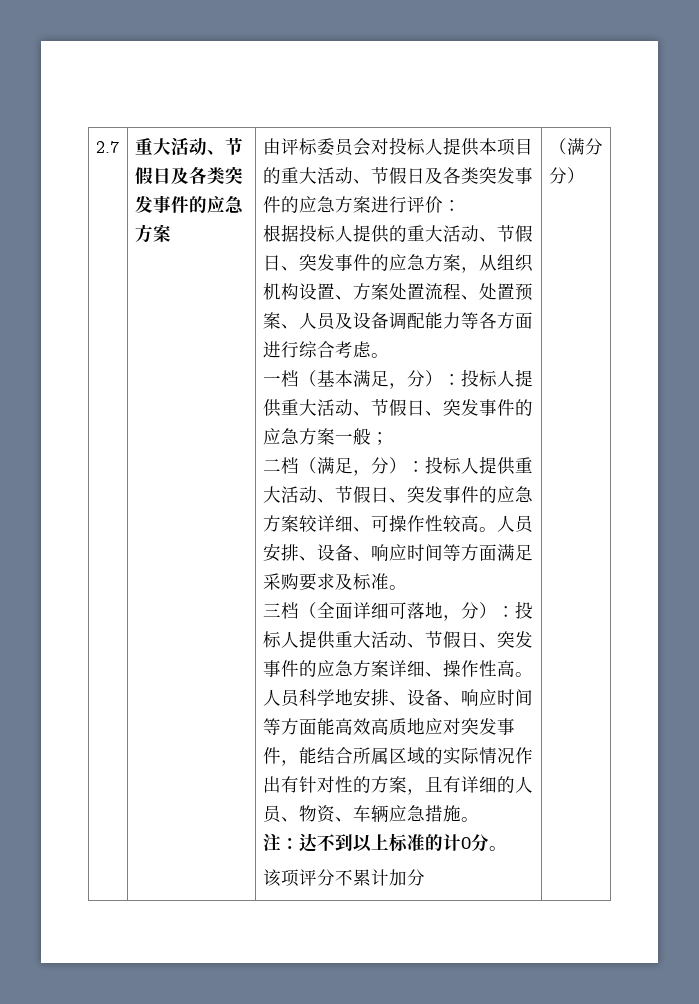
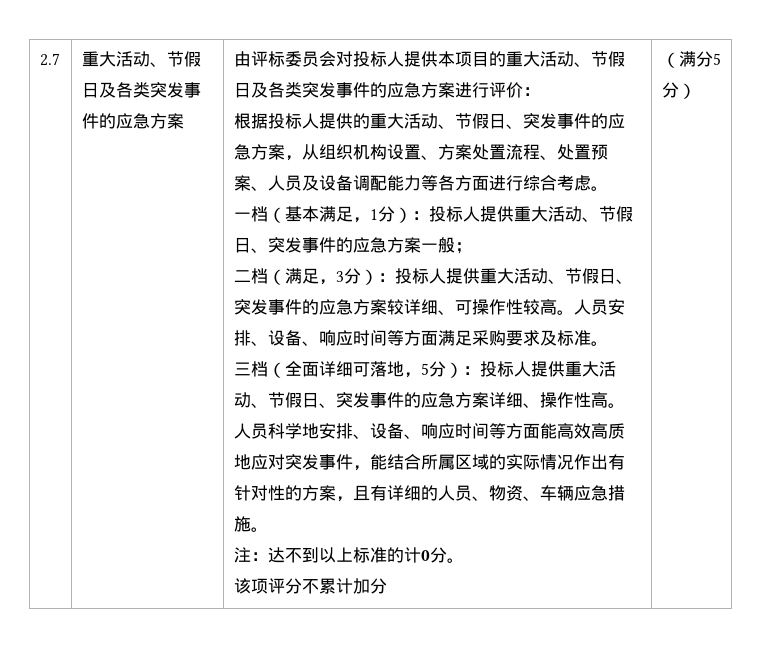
- 一档（基本满足，分）：投标人提供重大活动、节假日、突发事件的应急方案一般；
+ 一档（基本满足，1分）：投标人提供重大活动、节假日、突发事件的应急方案一般；
- 二档（满足，分）：投标人提供重大活动、节假日、突发事件的应急方案较详细、可操作性较高。
+ 二档（满足，3分）：投标人提供重大活动、节假日、突发事件的应急方案较详细、可操作性较高。
- 三档（全面详细可落地，分）：投标人提供重大活动、节假日、突发事件的应急方案详细、操作性高。
+ 三档（全面详细可落地，5分）：投标人提供重大活动、节假日、突发事件的应急方案详细、操作性高。
- （满分分）
+ （满分5分）

